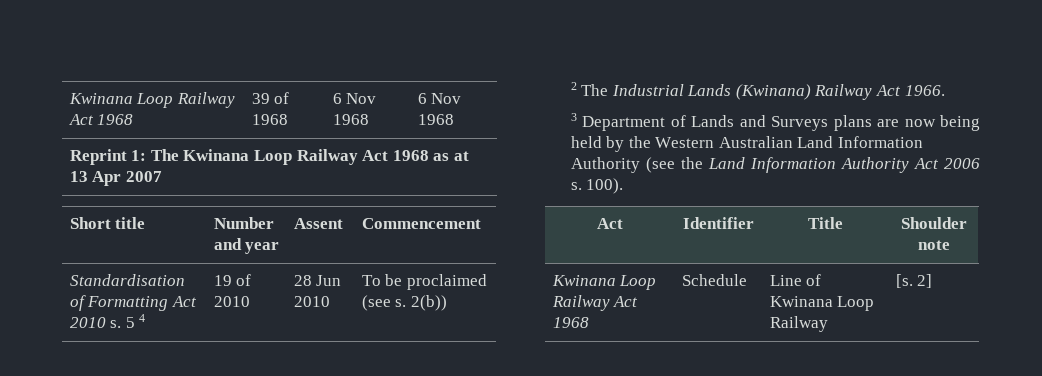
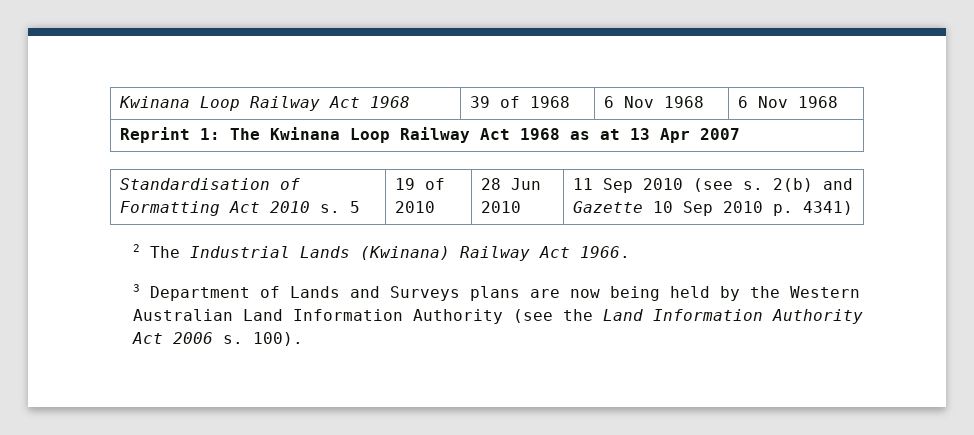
- Short title | Number and year | Assent | Commencement
- Standardisation of Formatting Act 2010 s. 5 4 | 19 of 2010 | 28 Jun 2010 | To be proclaimed (see s. 2(b))
+ Standardisation of Formatting Act 2010 s. 5 | 19 of 2010 | 28 Jun 2010 | 11 Sep 2010 (see s. 2(b) and Gazette 10 Sep 2010 p. 4341)
- Act | Identifier | Title | Shoulder note
- Kwinana Loop Railway Act 1968 | Schedule | Line of Kwinana Loop Railway | [s. 2]

